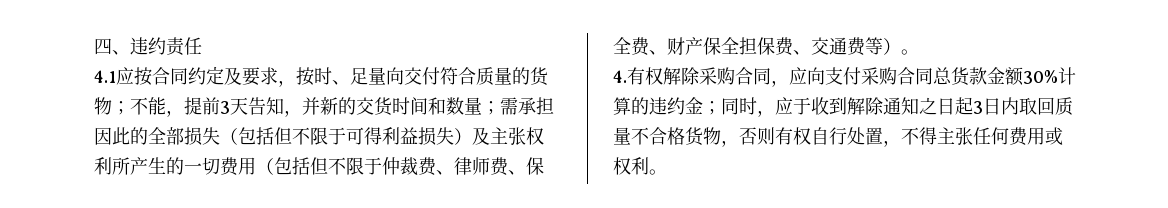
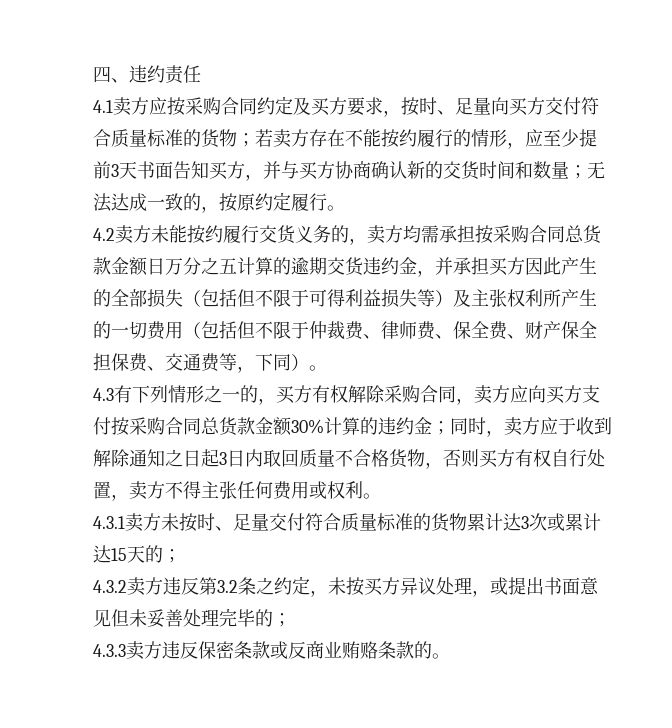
- 4.1应按合同约定及要求，按时、足量向交付符合质量的货物；不能，提前3天告知，并新的交货时间和数量；需承担因此的全部损失（包括但不限于可得利益损失）及主张权利所产生的一切费用（包括但不限于仲裁费、律师费、保全费、财产保全担保费、交通费等）。
+ 4.1卖方应按采购合同约定及买方要求，按时、足量向买方交付符合质量标准的货物；若卖方存在不能按约履行的情形，应至少提前3天书面告知买方，并与买方协商确认新的交货时间和数量；无法达成一致的，按原约定履行。
+ 4.2卖方未能按约履行交货义务的，卖方均需承担按采购合同总货款金额日万分之五计算的逾期交货违约金，并承担买方因此产生的全部损失（包括但不限于可得利益损失等）及主张权利所产生的一切费用（包括但不限于仲裁费、律师费、保全费、财产保全担保费、交通费等，下同）。
- 4.有权解除采购合同，应向支付采购合同总货款金额30%计算的违约金；同时，应于收到解除通知之日起3日内取回质量不合格货物，否则有权自行处置，不得主张任何费用或权利。
+ 4.3有下列情形之一的，买方有权解除采购合同，卖方应向买方支付按采购合同总货款金额30%计算的违约金；同时，卖方应于收到解除通知之日起3日内取回质量不合格货物，否则买方有权自行处置，卖方不得主张任何费用或权利。
+ 4.3.1卖方未按时、足量交付符合质量标准的货物累计达3次或累计达15天的；
+ 4.3.2卖方违反第3.2条之约定，未按买方异议处理，或提出书面意见但未妥善处理完毕的；
+ 4.3.3卖方违反保密条款或反商业贿赂条款的。

